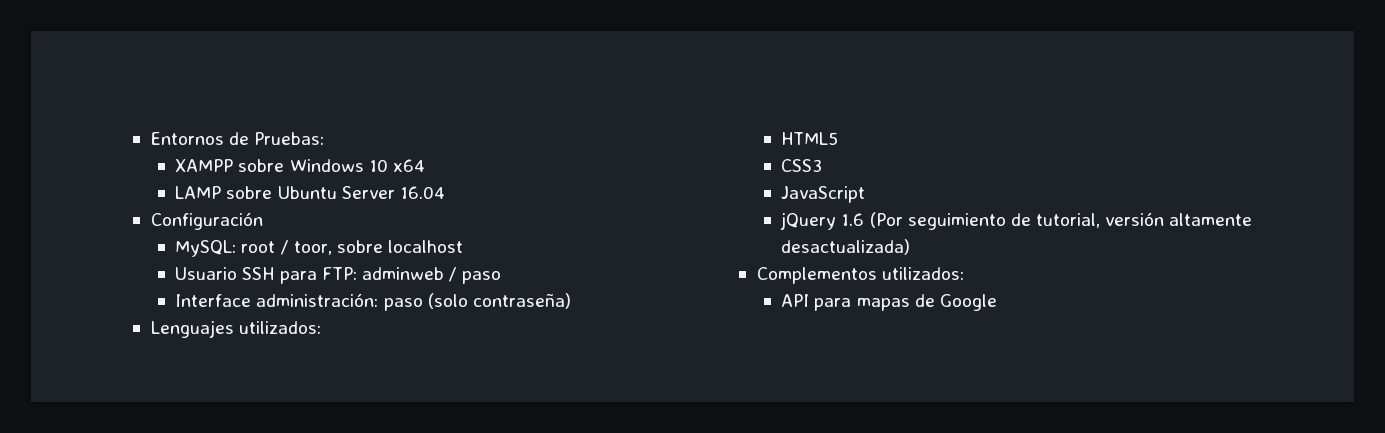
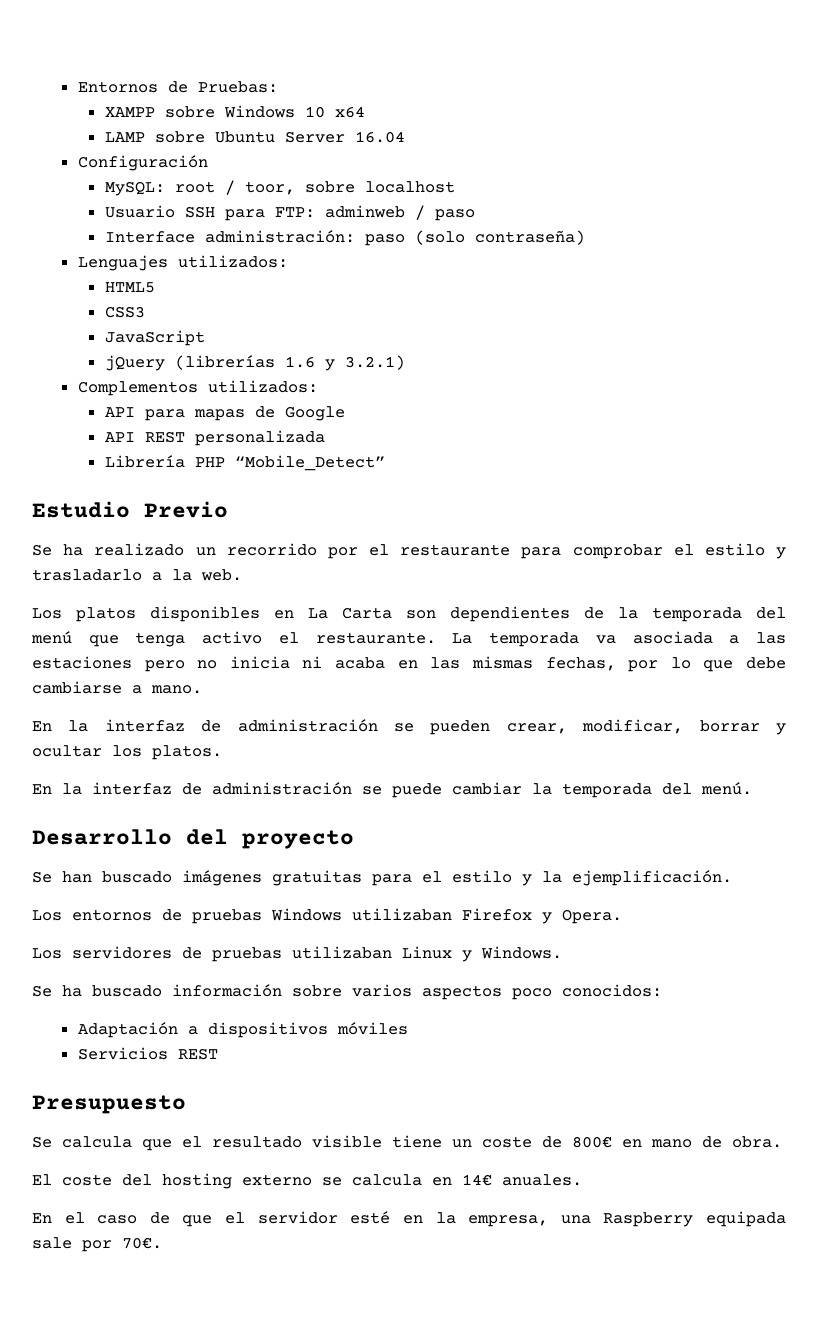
- jQuery 1.6 (Por seguimiento de tutorial, versión altamente desactualizada)
+ jQuery (librerías 1.6 y 3.2.1)
+ API REST personalizada
+ Librería PHP “Mobile_Detect”
+ Estudio Previo
+ Se ha realizado un recorrido por el restaurante para comprobar el estilo y trasladarlo a la web.
+ Los platos disponibles en La Carta son dependientes de la temporada del menú que tenga activo el restaurante. La temporada va asociada a las estaciones pero no inicia ni acaba en las mismas fechas, por lo que debe cambiarse a mano.
+ En la interfaz de administración se pueden crear, modificar, borrar y ocultar los platos.
+ En la interfaz de administración se puede cambiar la temporada del menú.
+ Desarrollo del proyecto
+ Se han buscado imágenes gratuitas para el estilo y la ejemplificación.
+ Los entornos de pruebas Windows utilizaban Firefox y Opera.
+ Los servidores de pruebas utilizaban Linux y Windows.
+ Se ha buscado información sobre varios aspectos poco conocidos:
+ Adaptación a dispositivos móviles
+ Servicios REST
+ Presupuesto
+ Se calcula que el resultado visible tiene un coste de 800€ en mano de obra.
+ El coste del hosting externo se calcula en 14€ anuales.
+ En el caso de que el servidor esté en la empresa, una Raspberry equipada sale por 70€.

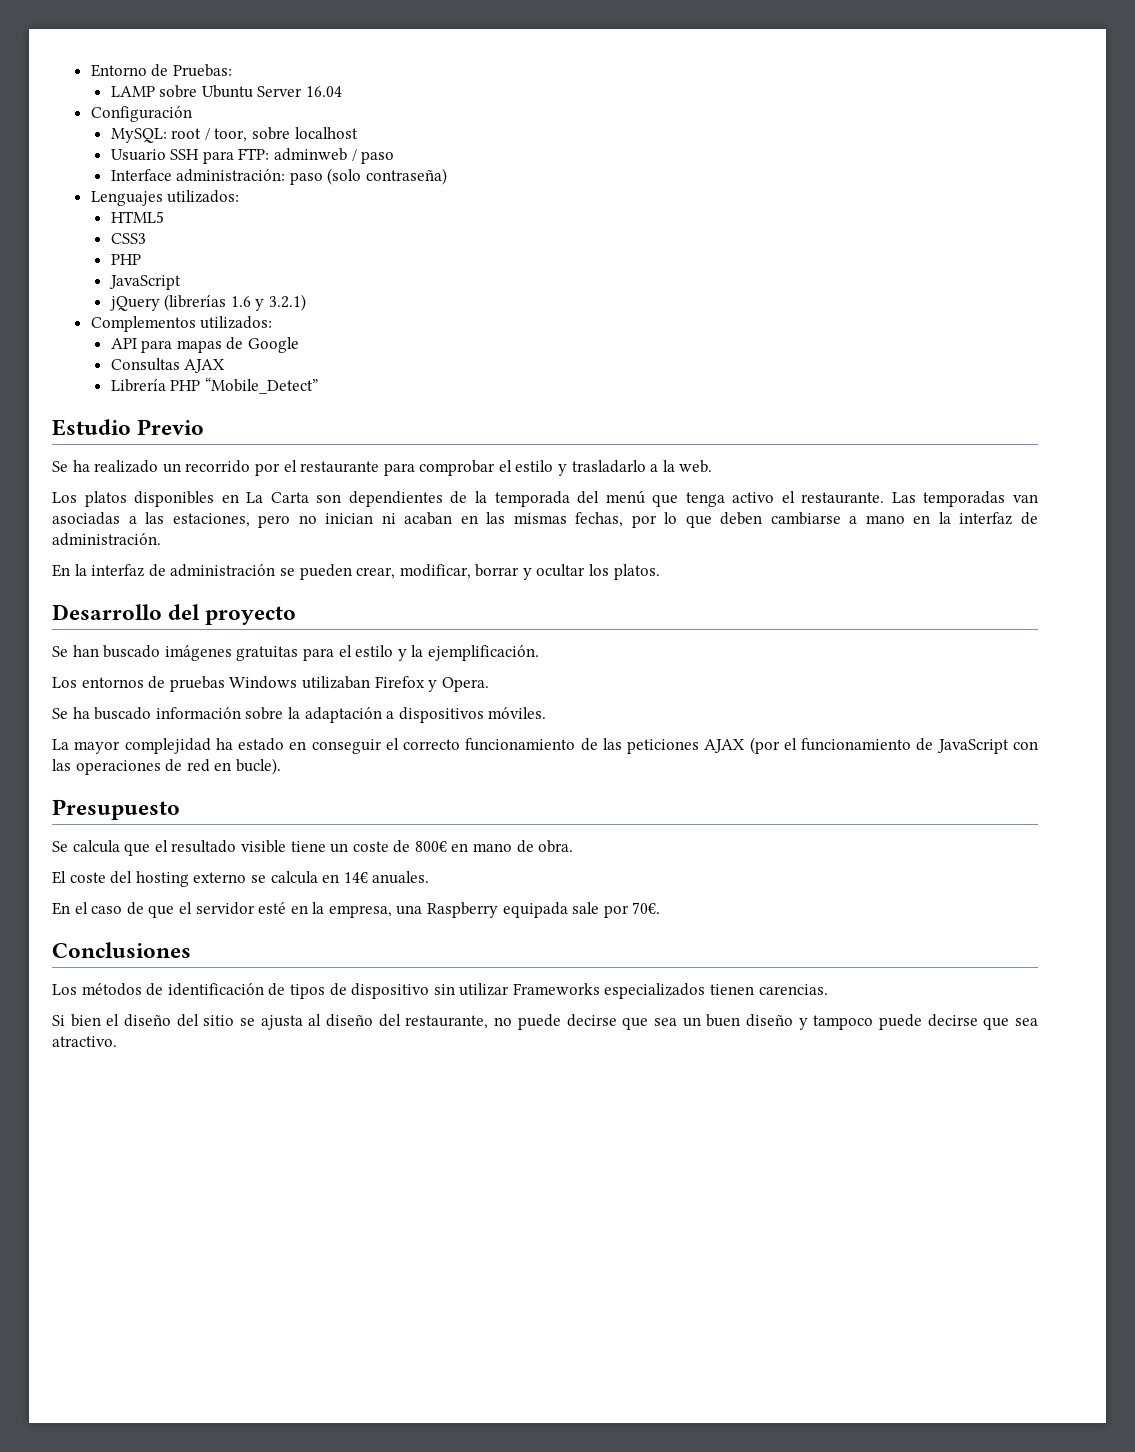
- Entornos de Pruebas:
+ Entorno de Pruebas:
- XAMPP sobre Windows 10 x64
  CSS3
+ PHP
- API REST personalizada
+ Consultas AJAX
- La temporada va asociada a las estaciones pero no inicia ni acaba en las mismas fechas, por lo que debe cambiarse a mano.
+ Las temporadas van asociadas a las estaciones, pero no inician ni acaban en las mismas fechas, por lo que deben cambiarse a mano en la interfaz de administración.
- En la interfaz de administración se puede cambiar la temporada del menú.
- Los servidores de pruebas utilizaban Linux y Windows.
- Se ha buscado información sobre varios aspectos poco conocidos:
- Adaptación a dispositivos móviles
- Servicios REST
+ Se ha buscado información sobre la adaptación a dispositivos móviles.
+ La mayor complejidad ha estado en conseguir el correcto funcionamiento de las peticiones AJAX (por el funcionamiento de JavaScript con las operaciones de red en bucle).
+ Conclusiones
+ Los métodos de identificación de tipos de dispositivo sin utilizar Frameworks especializados tienen carencias.
+ Si bien el diseño del sitio se ajusta al diseño del restaurante, no puede decirse que sea un buen diseño y tampoco puede decirse que sea atractivo.

